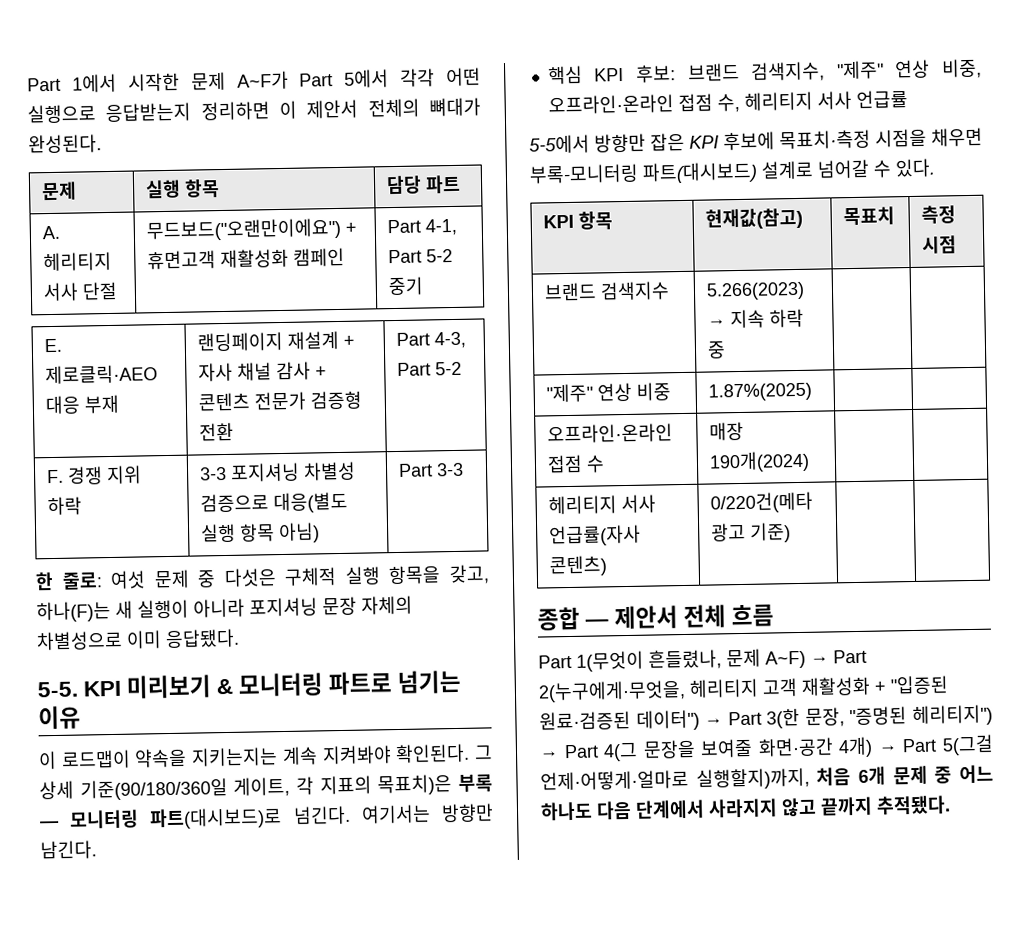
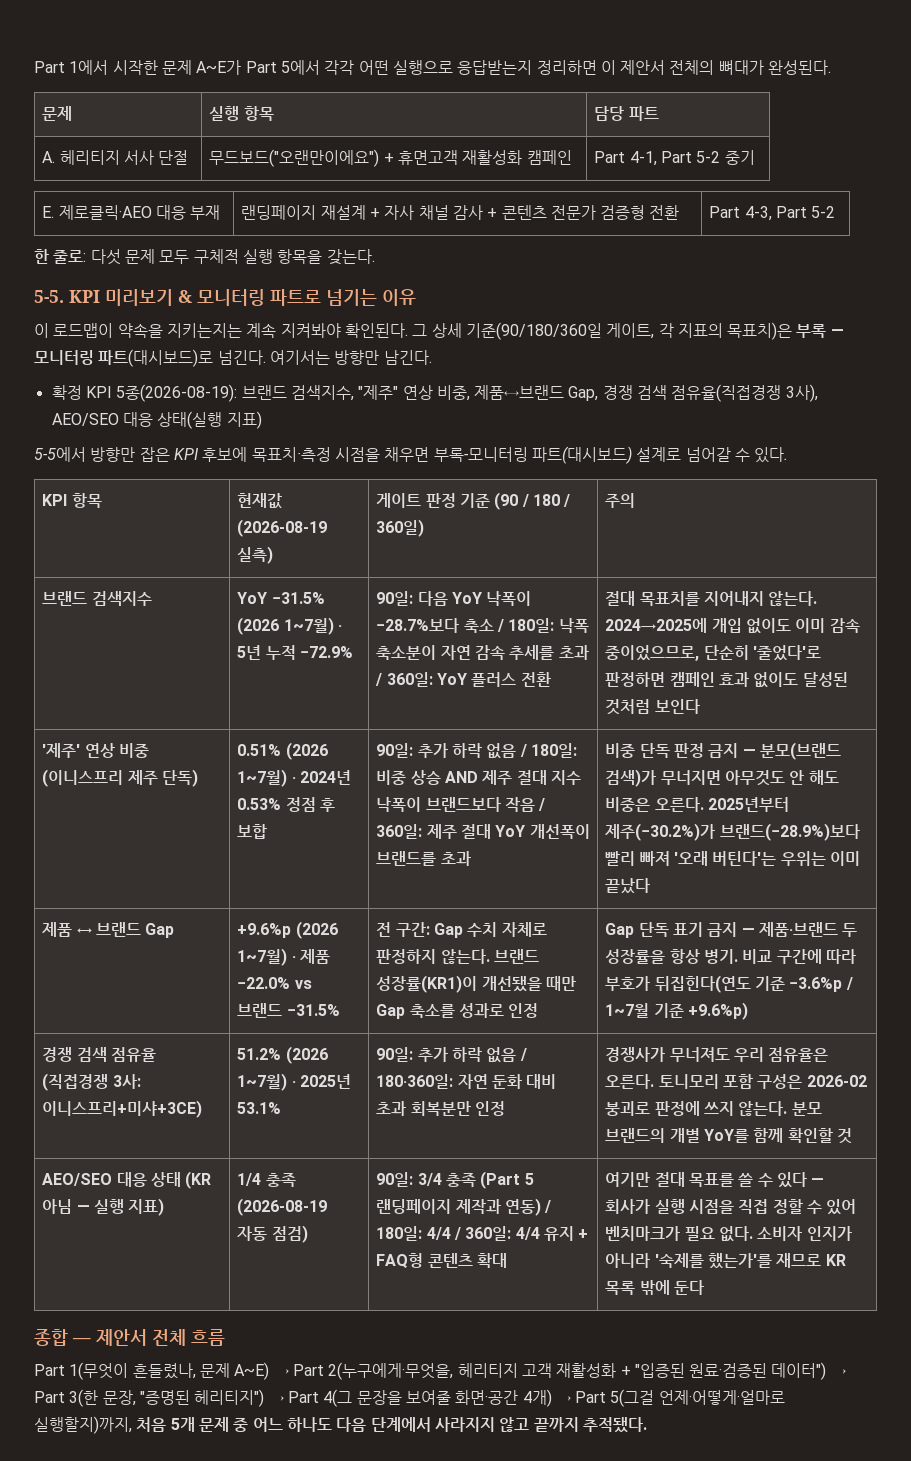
- Part 1에서 시작한 문제 A~F가 Part 5에서 각각 어떤 실행으로 응답받는지 정리하면 이 제안서 전체의 뼈대가 완성된다.
+ Part 1에서 시작한 문제 A~E가 Part 5에서 각각 어떤 실행으로 응답받는지 정리하면 이 제안서 전체의 뼈대가 완성된다.
- F. 경쟁 지위 하락 | 3-3 포지셔닝 차별성 검증으로 대응(별도 실행 항목 아님) | Part 3-3
- 한 줄로: 여섯 문제 중 다섯은 구체적 실행 항목을 갖고, 하나(F)는 새 실행이 아니라 포지셔닝 문장 자체의 차별성으로 이미 응답됐다.
+ 한 줄로: 다섯 문제 모두 구체적 실행 항목을 갖는다.
- 핵심 KPI 후보: 브랜드 검색지수, "제주" 연상 비중, 오프라인·온라인 접점 수, 헤리티지 서사 언급률
+ 확정 KPI 5종(2026-08-19): 브랜드 검색지수, "제주" 연상 비중, 제품↔브랜드 Gap, 경쟁 검색 점유율(직접경쟁 3사), AEO/SEO 대응 상태(실행 지표)
- KPI 항목 | 현재값(참고) | 목표치 | 측정 시점
- 브랜드 검색지수 | 5.266(2023) → 지속 하락 중 | |
- "제주" 연상 비중 | 1.87%(2025) | |
- 오프라인·온라인 접점 수 | 매장 190개(2024) | |
- 헤리티지 서사 언급률(자사 콘텐츠) | 0/220건(메타 광고 기준) | |
+ KPI 항목 | 현재값 (2026-08-19 실측) | 게이트 판정 기준 (90 / 180 / 360일) | 주의
+ 브랜드 검색지수 | YoY −31.5% (2026 1~7월) · 5년 누적 −72.9% | 90일: 다음 YoY 낙폭이 −28.7%보다 축소 / 180일: 낙폭 축소분이 자연 감속 추세를 초과 / 360일: YoY 플러스 전환 | 절대 목표치를 지어내지 않는다. 2024→2025에 개입 없이도 이미 감속 중이었으므로, 단순히 '줄었다'로 판정하면 캠페인 효과 없이도 달성된 것처럼 보인다
+ '제주' 연상 비중 (이니스프리 제주 단독) | 0.51% (2026 1~7월) · 2024년 0.53% 정점 후 보합 | 90일: 추가 하락 없음 / 180일: 비중 상승 AND 제주 절대 지수 낙폭이 브랜드보다 작음 / 360일: 제주 절대 YoY 개선폭이 브랜드를 초과 | 비중 단독 판정 금지 — 분모(브랜드 검색)가 무너지면 아무것도 안 해도 비중은 오른다. 2025년부터 제주(−30.2%)가 브랜드(−28.9%)보다 빨리 빠져 '오래 버틴다'는 우위는 이미 끝났다
+ 제품 ↔ 브랜드 Gap | +9.6%p (2026 1~7월) · 제품 −22.0% vs 브랜드 −31.5% | 전 구간: Gap 수치 자체로 판정하지 않는다. 브랜드 성장률(KR1)이 개선됐을 때만 Gap 축소를 성과로 인정 | Gap 단독 표기 금지 — 제품·브랜드 두 성장률을 항상 병기. 비교 구간에 따라 부호가 뒤집힌다(연도 기준 −3.6%p / 1~7월 기준 +9.6%p)
+ 경쟁 검색 점유율 (직접경쟁 3사: 이니스프리+미샤+3CE) | 51.2% (2026 1~7월) · 2025년 53.1% | 90일: 추가 하락 없음 / 180·360일: 자연 둔화 대비 초과 회복분만 인정 | 경쟁사가 무너져도 우리 점유율은 오른다. 토니모리 포함 구성은 2026-02 붕괴로 판정에 쓰지 않는다. 분모 브랜드의 개별 YoY를 함께 확인할 것
+ AEO/SEO 대응 상태 (KR 아님 — 실행 지표) | 1/4 충족 (2026-08-19 자동 점검) | 90일: 3/4 충족 (Part 5 랜딩페이지 제작과 연동) / 180일: 4/4 / 360일: 4/4 유지 + FAQ형 콘텐츠 확대 | 여기만 절대 목표를 쓸 수 있다 — 회사가 실행 시점을 직접 정할 수 있어 벤치마크가 필요 없다. 소비자 인지가 아니라 '숙제를 했는가'를 재므로 KR 목록 밖에 둔다
- Part 1(무엇이 흔들렸나, 문제 A~F) → Part 2(누구에게·무엇을, 헤리티지 고객 재활성화 + "입증된 원료·검증된 데이터") → Part 3(한 문장, "증명된 헤리티지") → Part 4(그 문장을 보여줄 화면·공간 4개) → Part 5(그걸 언제·어떻게·얼마로 실행할지)까지, 처음 6개 문제 중 어느 하나도 다음 단계에서 사라지지 않고 끝까지 추적됐다.
+ Part 1(무엇이 흔들렸나, 문제 A~E) → Part 2(누구에게·무엇을, 헤리티지 고객 재활성화 + "입증된 원료·검증된 데이터") → Part 3(한 문장, "증명된 헤리티지") → Part 4(그 문장을 보여줄 화면·공간 4개) → Part 5(그걸 언제·어떻게·얼마로 실행할지)까지, 처음 5개 문제 중 어느 하나도 다음 단계에서 사라지지 않고 끝까지 추적됐다.

